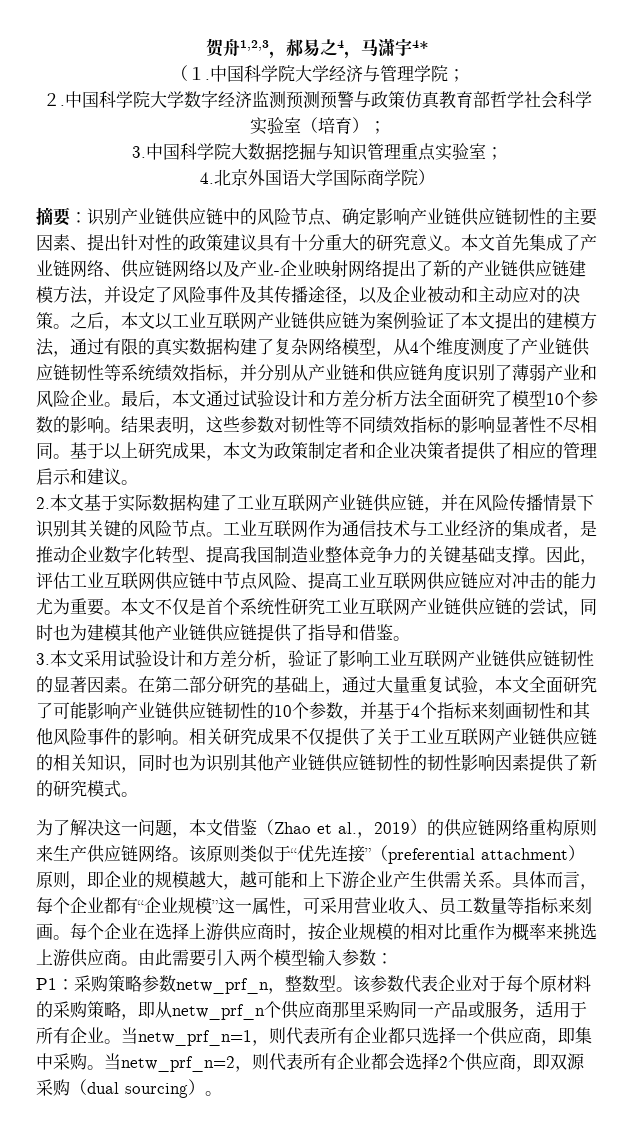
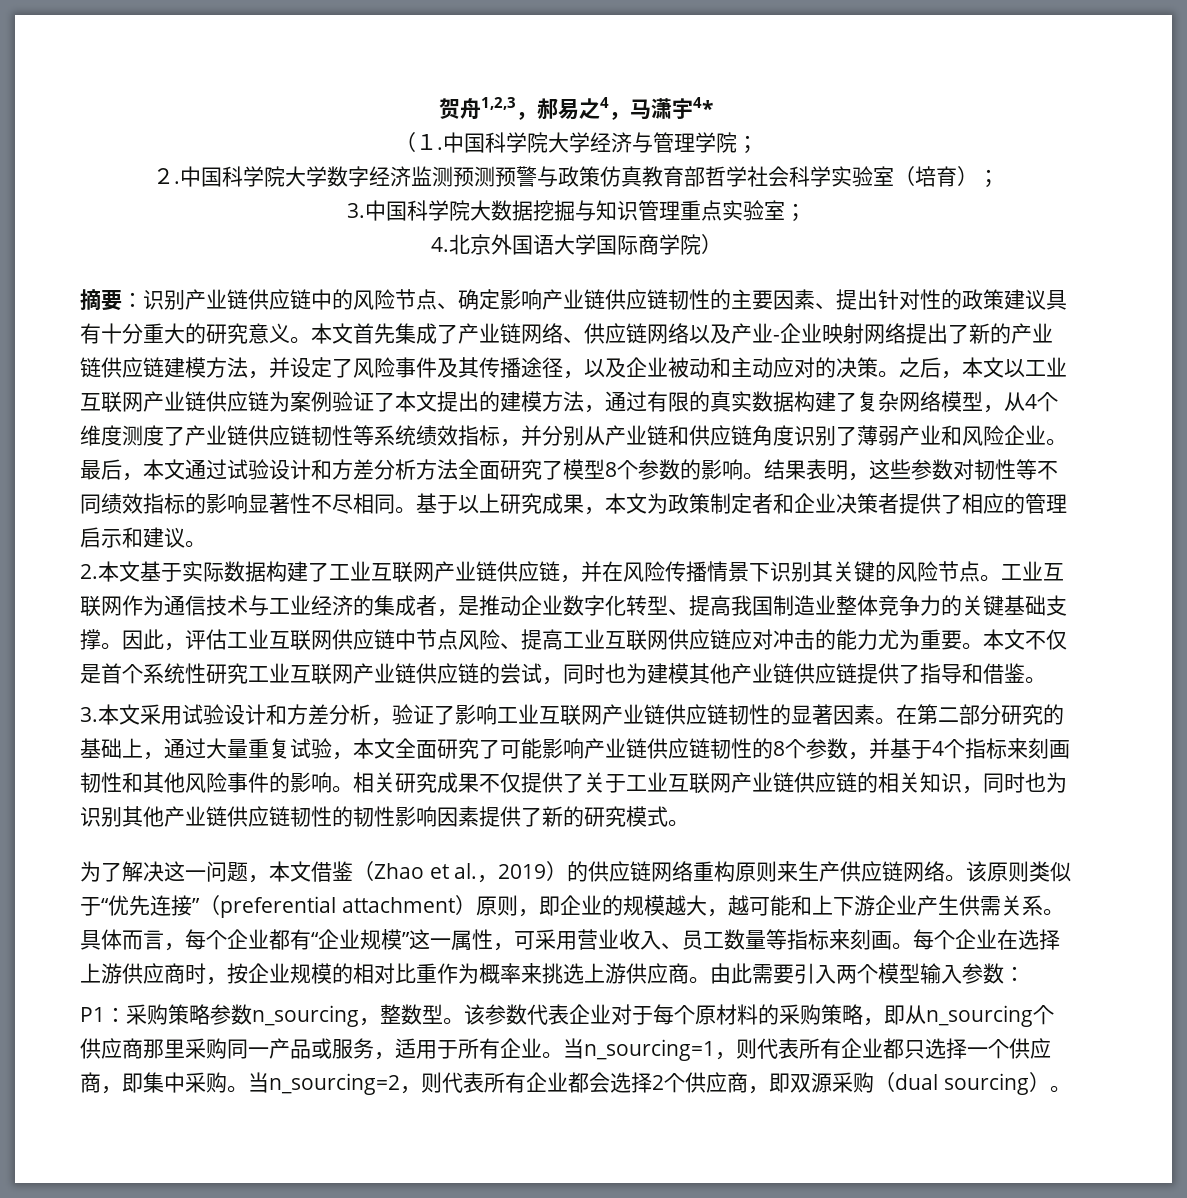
- 最后，本文通过试验设计和方差分析方法全面研究了模型10个参数的影响。
+ 最后，本文通过试验设计和方差分析方法全面研究了模型8个参数的影响。
- 在第二部分研究的基础上，通过大量重复试验，本文全面研究了可能影响产业链供应链韧性的10个参数，并基于4个指标来刻画韧性和其他风险事件的影响。
+ 在第二部分研究的基础上，通过大量重复试验，本文全面研究了可能影响产业链供应链韧性的8个参数，并基于4个指标来刻画韧性和其他风险事件的影响。
- P1：采购策略参数netw_prf_n，整数型。
+ P1：采购策略参数n_sourcing，整数型。
- 该参数代表企业对于每个原材料的采购策略，即从netw_prf_n个供应商那里采购同一产品或服务，适用于所有企业。
+ 该参数代表企业对于每个原材料的采购策略，即从n_sourcing个供应商那里采购同一产品或服务，适用于所有企业。
- 当netw_prf_n=1，则代表所有企业都只选择一个供应商，即集中采购。
+ 当n_sourcing=1，则代表所有企业都只选择一个供应商，即集中采购。
- 当netw_prf_n=2，则代表所有企业都会选择2个供应商，即双源采购（dual sourcing）。
+ 当n_sourcing=2，则代表所有企业都会选择2个供应商，即双源采购（dual sourcing）。

